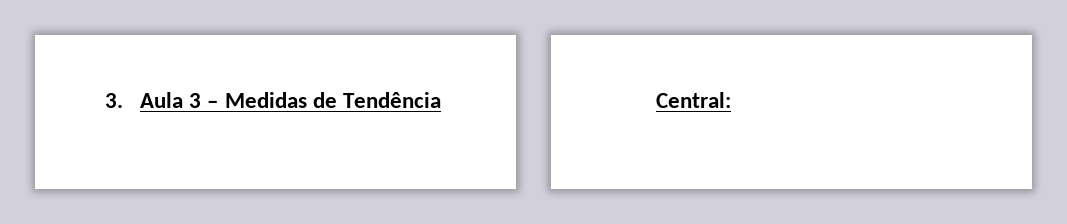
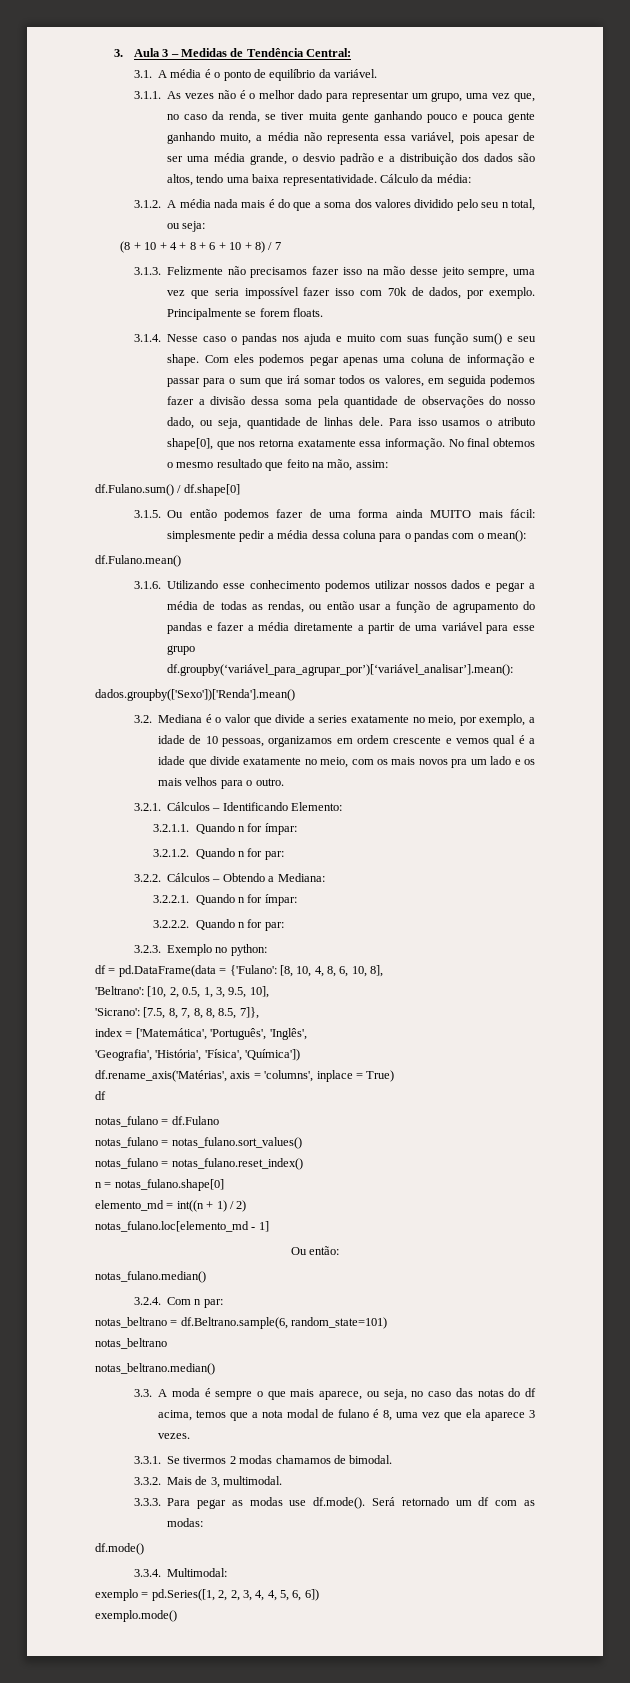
+ 3.1. A média é o ponto de equilíbrio da variável.
+ 3.1.1. As vezes não é o melhor dado para representar um grupo, uma vez que, no caso da renda, se tiver muita gente ganhando pouco e pouca gente ganhando muito, a média não representa essa variável, pois apesar de ser uma média grande, o desvio padrão e a distribuição dos dados são altos, tendo uma baixa representatividade. Cálculo da média:
+ 3.1.2. A média nada mais é do que a soma dos valores dividido pelo seu n total, ou seja:
+ (8 + 10 + 4 + 8 + 6 + 10 + 8) / 7
+ 3.1.3. Felizmente não precisamos fazer isso na mão desse jeito sempre, uma vez que seria impossível fazer isso com 70k de dados, por exemplo. Principalmente se forem floats.
+ 3.1.4. Nesse caso o pandas nos ajuda e muito com suas função sum() e seu shape. Com eles podemos pegar apenas uma coluna de informação e passar para o sum que irá somar todos os valores, em seguida podemos fazer a divisão dessa soma pela quantidade de observações do nosso dado, ou seja, quantidade de linhas dele. Para isso usamos o atributo shape[0], que nos retorna exatamente essa informação. No final obtemos o mesmo resultado que feito na mão, assim:
+ df.Fulano.sum() / df.shape[0]
+ 3.1.5. Ou então podemos fazer de uma forma ainda MUITO mais fácil: simplesmente pedir a média dessa coluna para o pandas com o mean():
+ df.Fulano.mean()
+ 3.1.6. Utilizando esse conhecimento podemos utilizar nossos dados e pegar a média de todas as rendas, ou então usar a função de agrupamento do pandas e fazer a média diretamente a partir de uma variável para esse grupo df.groupby(‘variável_para_agrupar_por’)[‘variável_analisar’].mean():
+ dados.groupby(['Sexo'])['Renda'].mean()
+ 3.2. Mediana é o valor que divide a series exatamente no meio, por exemplo, a idade de 10 pessoas, organizamos em ordem crescente e vemos qual é a idade que divide exatamente no meio, com os mais novos pra um lado e os mais velhos para o outro.
+ 3.2.1. Cálculos – Identificando Elemento:
+ 3.2.1.1. Quando n for ímpar:
+ 3.2.1.2. Quando n for par:
+ 3.2.2. Cálculos – Obtendo a Mediana:
+ 3.2.2.1. Quando n for ímpar:
+ 3.2.2.2. Quando n for par:
+ 3.2.3. Exemplo no python:
+ df = pd.DataFrame(data = {'Fulano': [8, 10, 4, 8, 6, 10, 8],
+ 'Beltrano': [10, 2, 0.5, 1, 3, 9.5, 10],
+ 'Sicrano': [7.5, 8, 7, 8, 8, 8.5, 7]},
+ index = ['Matemática', 'Português', 'Inglês',
+ 'Geografia', 'História', 'Física', 'Química'])
+ df.rename_axis('Matérias', axis = 'columns', inplace = True)
+ df
+ notas_fulano = df.Fulano
+ notas_fulano = notas_fulano.sort_values()
+ notas_fulano = notas_fulano.reset_index()
+ n = notas_fulano.shape[0]
+ elemento_md = int((n + 1) / 2)
+ notas_fulano.loc[elemento_md - 1]
+ Ou então:
+ notas_fulano.median()
+ 3.2.4. Com n par:
+ notas_beltrano = df.Beltrano.sample(6, random_state=101)
+ notas_beltrano
+ notas_beltrano.median()
+ 3.3. A moda é sempre o que mais aparece, ou seja, no caso das notas do df acima, temos que a nota modal de fulano é 8, uma vez que ela aparece 3 vezes.
+ 3.3.1. Se tivermos 2 modas chamamos de bimodal.
+ 3.3.2. Mais de 3, multimodal.
+ 3.3.3. Para pegar as modas use df.mode(). Será retornado um df com as modas:
+ df.mode()
+ 3.3.4. Multimodal:
+ exemplo = pd.Series([1, 2, 2, 3, 4, 4, 5, 6, 6])
+ exemplo.mode()

